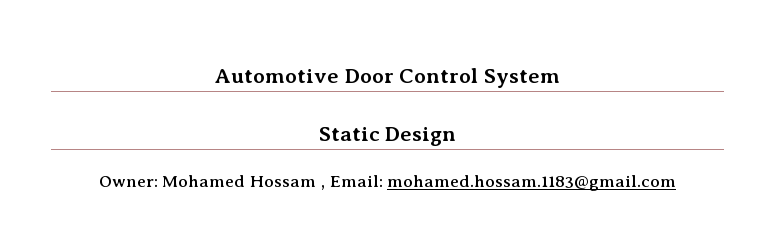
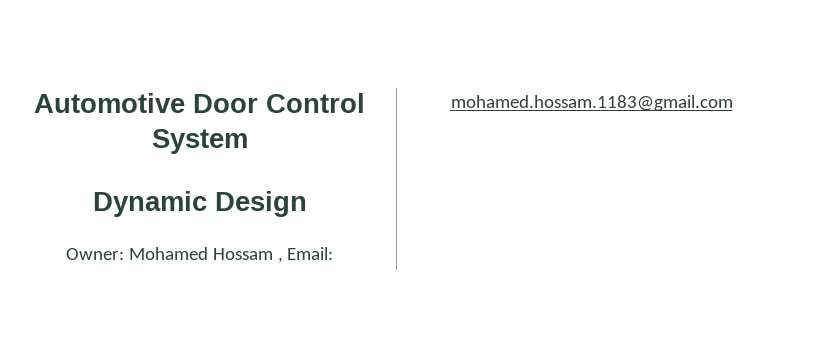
- Static Design
+ Dynamic Design

